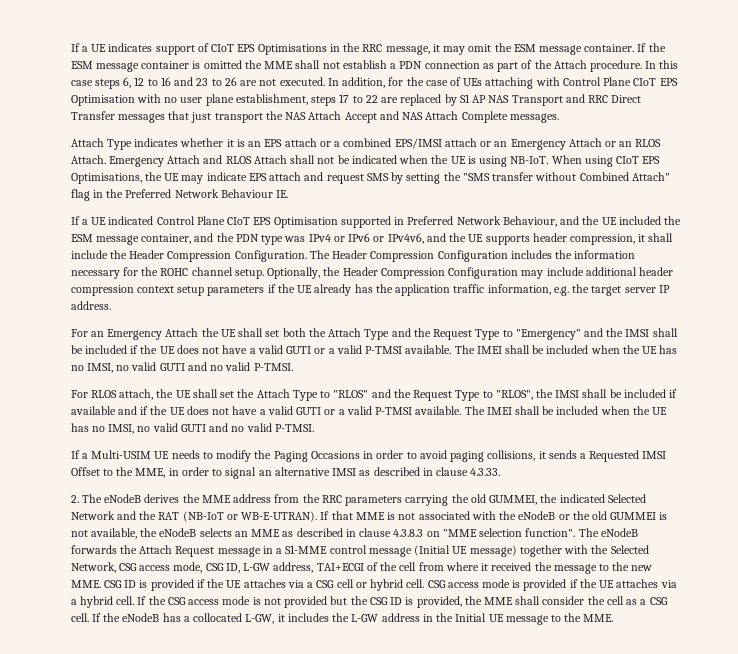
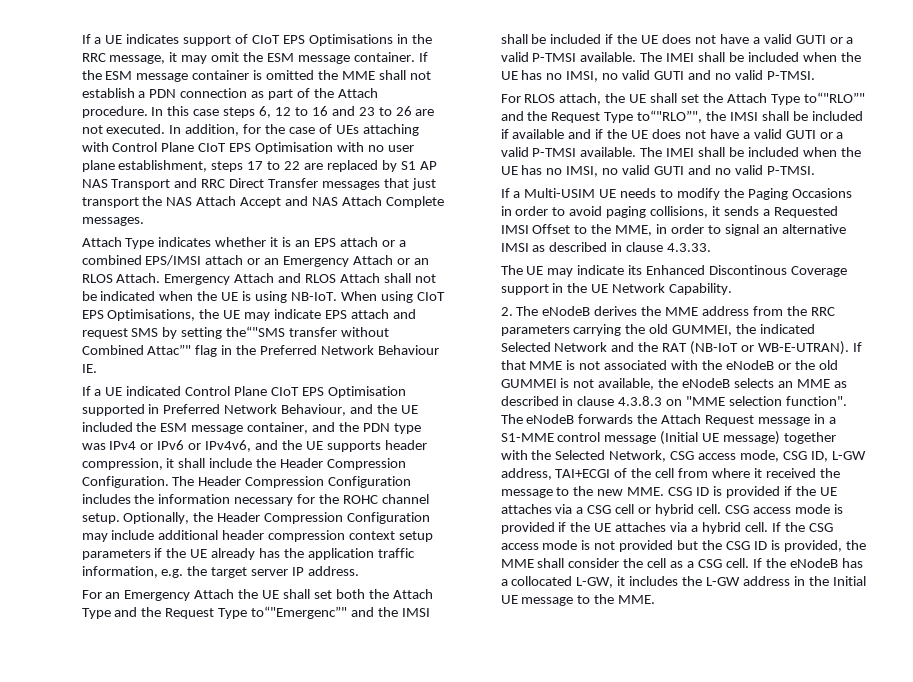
- When using CIoT EPS Optimisations, the UE may indicate EPS attach and request SMS by setting the "SMS transfer without Combined Attach" flag in the Preferred Network Behaviour IE.
+ When using CIoT EPS Optimisations, the UE may indicate EPS attach and request SMS by setting the“"SMS transfer without Combined Attac”" flag in the Preferred Network Behaviour IE.
- For an Emergency Attach the UE shall set both the Attach Type and the Request Type to "Emergency" and the IMSI shall be included if the UE does not have a valid GUTI or a valid P-TMSI available.
+ For an Emergency Attach the UE shall set both the Attach Type and the Request Type to“"Emergenc”" and the IMSI shall be included if the UE does not have a valid GUTI or a valid P-TMSI available.
- For RLOS attach, the UE shall set the Attach Type to "RLOS" and the Request Type to "RLOS", the IMSI shall be included if available and if the UE does not have a valid GUTI or a valid P-TMSI available.
+ For RLOS attach, the UE shall set the Attach Type to“"RLO”" and the Request Type to“"RLO”", the IMSI shall be included if available and if the UE does not have a valid GUTI or a valid P-TMSI available.
+ The UE may indicate its Enhanced Discontinous Coverage support in the UE Network Capability.

